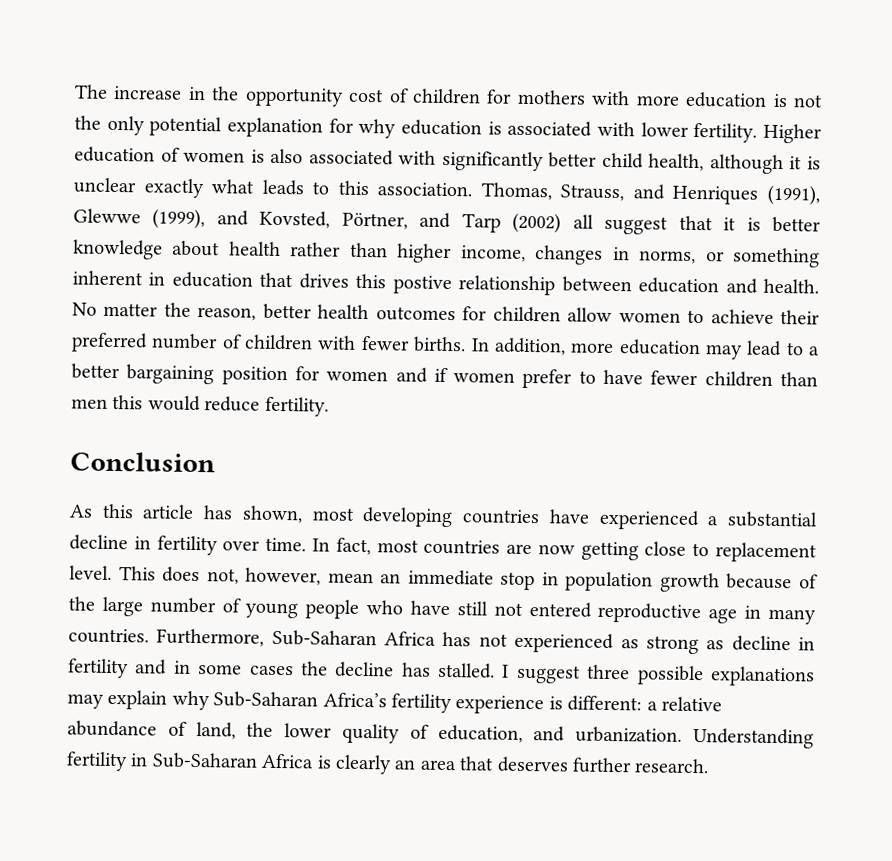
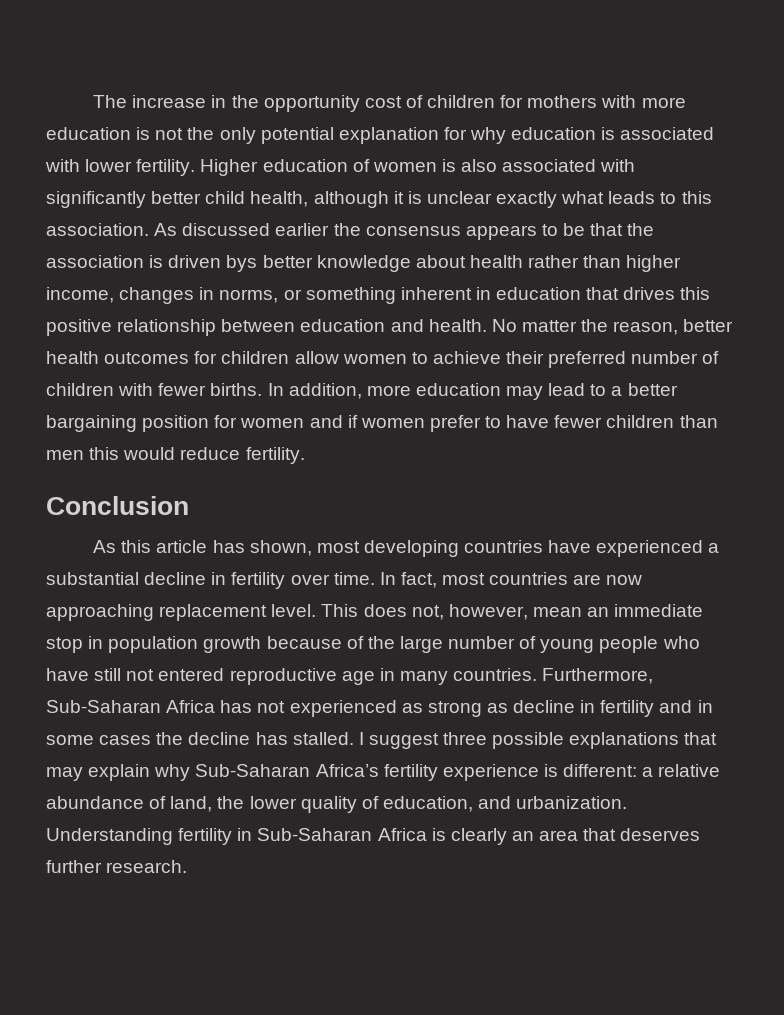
- Thomas, Strauss, and Henriques (1991), Glewwe (1999), and Kovsted, Pörtner, and Tarp (2002) all suggest that it is better knowledge about health rather than higher income, changes in norms, or something inherent in education that drives this postive relationship between education and health.
+ As discussed earlier the consensus appears to be that the association is driven bys better knowledge about health rather than higher income, changes in norms, or something inherent in education that drives this positive relationship between education and health.
- In fact, most countries are now getting close to replacement level.
+ In fact, most countries are now approaching replacement level.
- I suggest three possible explanations may explain why Sub-Saharan Africa’s fertility experience is different: a relative abundance of land, the lower quality of education, and urbanization.
+ I suggest three possible explanations that may explain why Sub-Saharan Africa’s fertility experience is different: a relative abundance of land, the lower quality of education, and urbanization.

